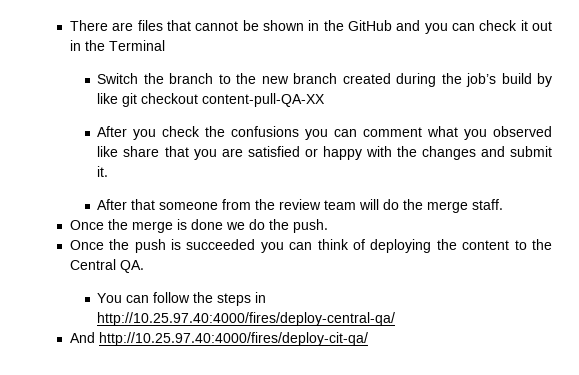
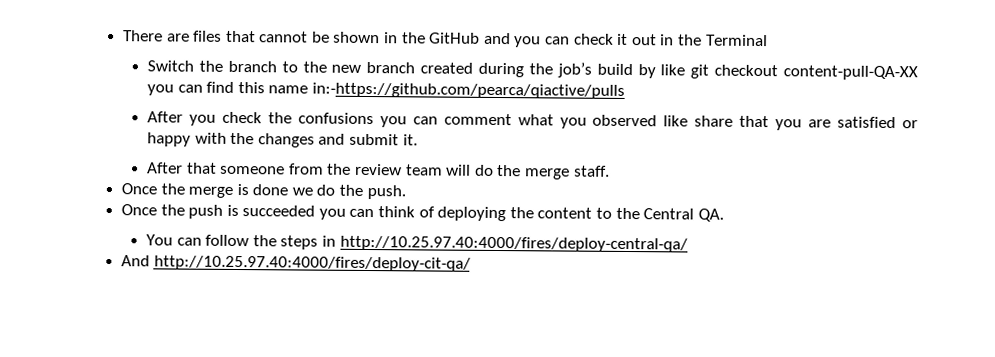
- Switch the branch to the new branch created during the job’s build by like git checkout content-pull-QA-XX
+ Switch the branch to the new branch created during the job’s build by like git checkout content-pull-QA-XX you can find this name in:-https://github.com/pearca/qiactive/pulls

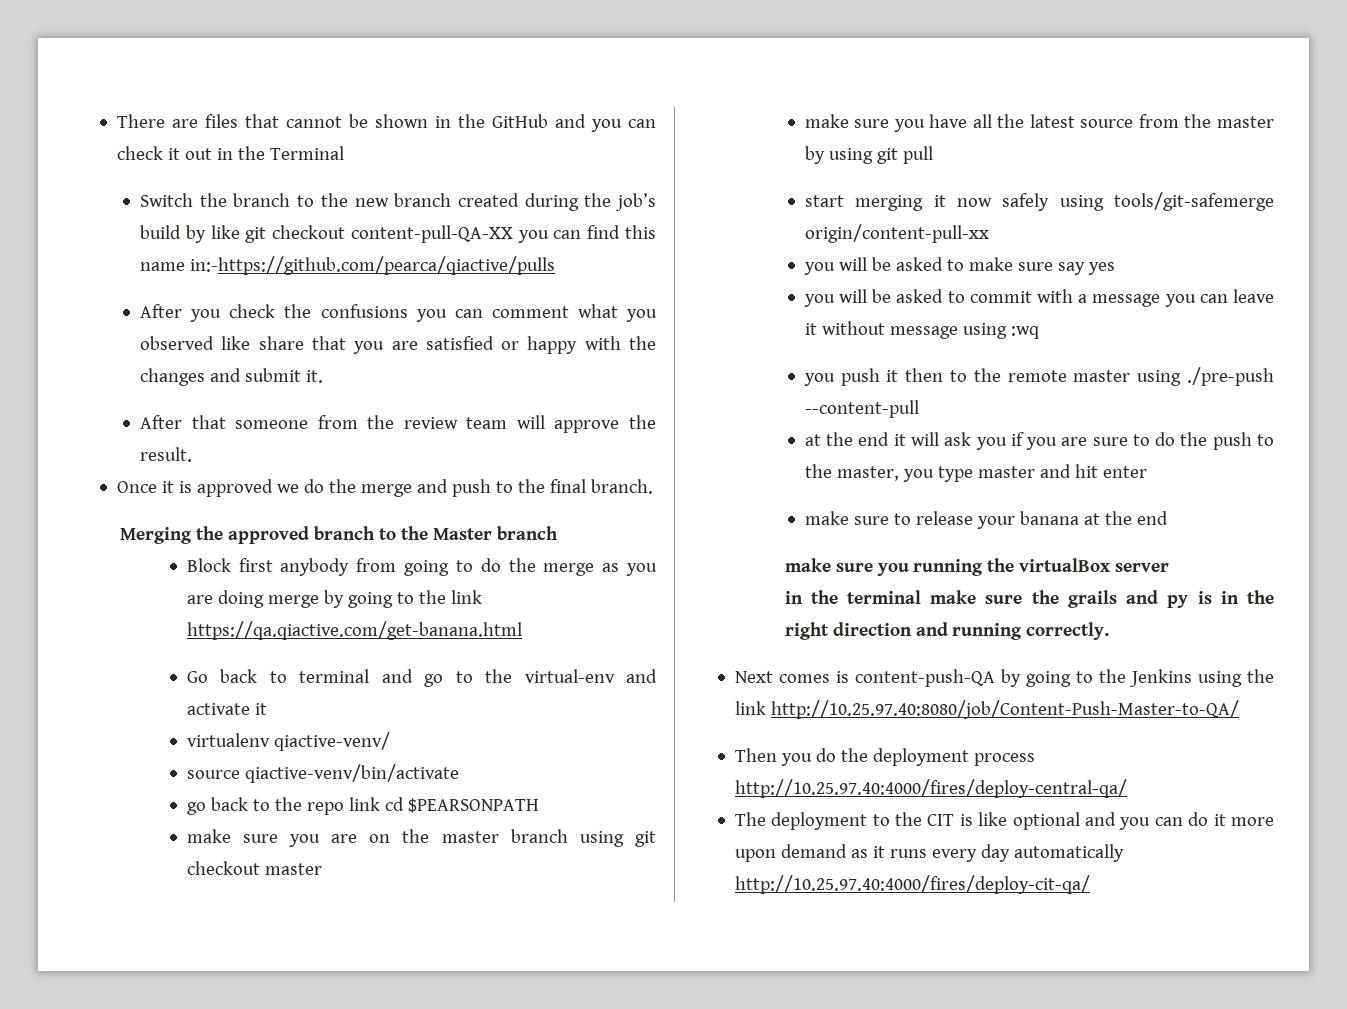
- After that someone from the review team will do the merge staff.
- Once the merge is done we do the push.
- Once the push is succeeded you can think of deploying the content to the Central QA.
- You can follow the steps in http://10.25.97.40:4000/fires/deploy-central-qa/
- And http://10.25.97.40:4000/fires/deploy-cit-qa/
+ After that someone from the review team will approve the result.
+ Once it is approved we do the merge and push to the final branch.
+ Merging the approved branch to the Master branch
+ Block first anybody from going to do the merge as you are doing merge by going to the link https://qa.qiactive.com/get-banana.html
+ Go back to terminal and go to the virtual-env and activate it
+ virtualenv qiactive-venv/
+ source qiactive-venv/bin/activate
+ go back to the repo link cd $PEARSONPATH
+ make sure you are on the master branch using git checkout master
+ make sure you have all the latest source from the master by using git pull
+ start merging it now safely using tools/git-safemerge origin/content-pull-xx
+ you will be asked to make sure say yes
+ you will be asked to commit with a message you can leave it without message using :wq
+ you push it then to the remote master using ./pre-push --content-pull
+ at the end it will ask you if you are sure to do the push to the master, you type master and hit enter
+ make sure to release your banana at the end
+ make sure you running the virtualBox server
+ in the terminal make sure the grails and py is in the right direction and running correctly.
+ Next comes is content-push-QA by going to the Jenkins using the link http://10.25.97.40:8080/job/Content-Push-Master-to-QA/
+ Then you do the deployment process http://10.25.97.40:4000/fires/deploy-central-qa/
+ The deployment to the CIT is like optional and you can do it more upon demand as it runs every day automatically http://10.25.97.40:4000/fires/deploy-cit-qa/

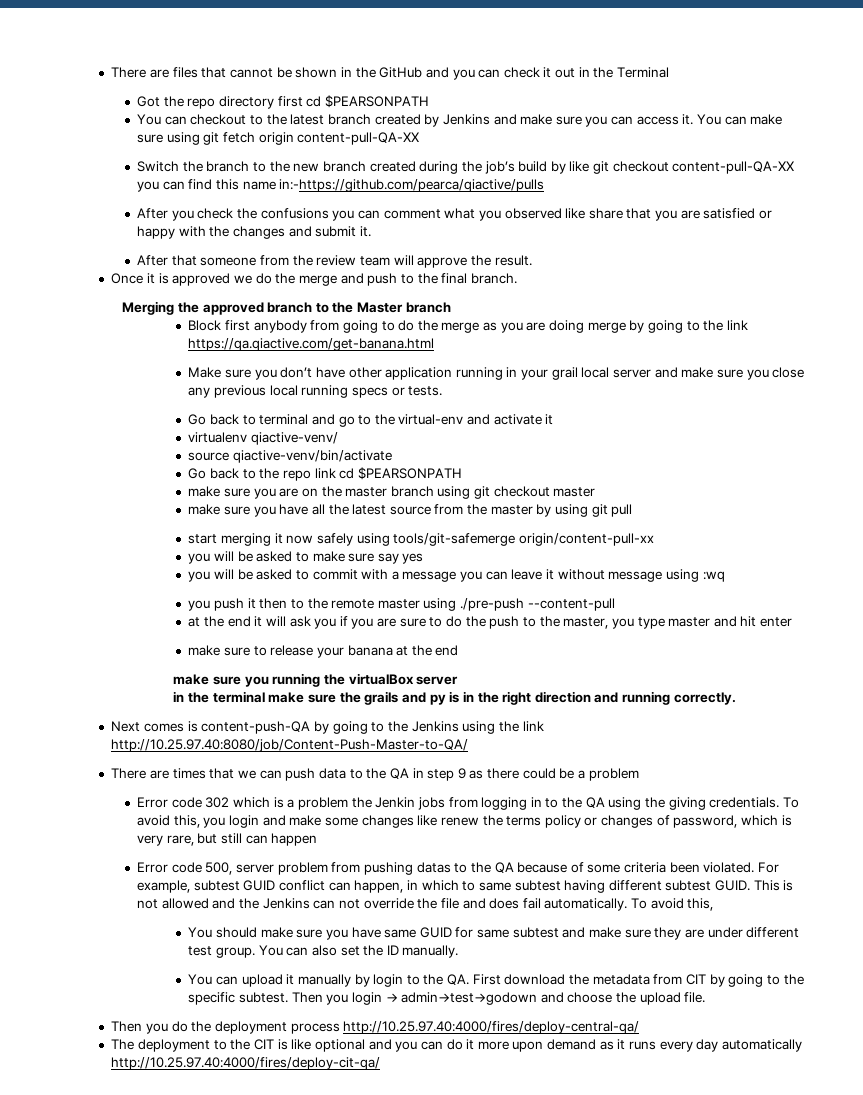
+ Got the repo directory first cd $PEARSONPATH
+ You can checkout to the latest branch created by Jenkins and make sure you can access it. You can make sure using git fetch origin content-pull-QA-XX
+ Make sure you don’t have other application running in your grail local server and make sure you close any previous local running specs or tests.
- go back to the repo link cd $PEARSONPATH
+ Go back to the repo link cd $PEARSONPATH
+ There are times that we can push data to the QA in step 9 as there could be a problem
+ Error code 302 which is a problem the Jenkin jobs from logging in to the QA using the giving credentials. To avoid this, you login and make some changes like renew the terms policy or changes of password, which is very rare, but still can happen
+ Error code 500, server problem from pushing datas to the QA because of some criteria been violated. For example, subtest GUID conflict can happen, in which to same subtest having different subtest GUID. This is not allowed and the Jenkins can not override the file and does fail automatically. To avoid this,
+ You should make sure you have same GUID for same subtest and make sure they are under different test group. You can also set the ID manually.
+ You can upload it manually by login to the QA. First download the metadata from CIT by going to the specific subtest. Then you login → admin→test→godown and choose the upload file.

